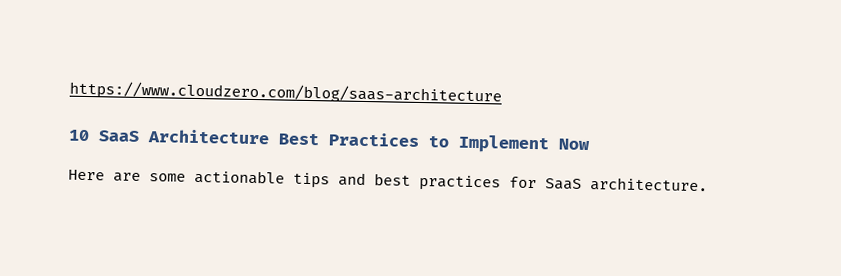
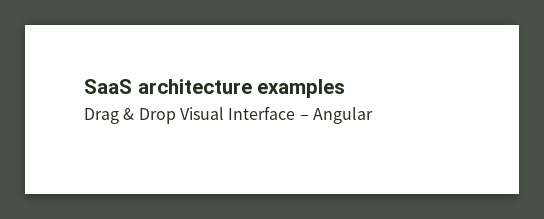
- https://www.cloudzero.com/blog/saas-architecture
- 10 SaaS Architecture Best Practices to Implement Now
- Here are some actionable tips and best practices for SaaS architecture.
+ SaaS architecture examples
+ Drag & Drop Visual Interface – Angular

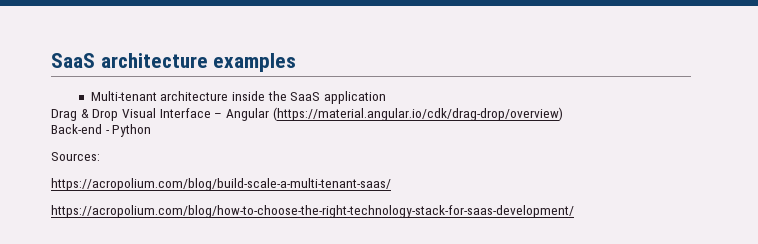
+ Multi-tenant architecture inside the SaaS application
- Drag & Drop Visual Interface – Angular
+ Drag & Drop Visual Interface – Angular (https://material.angular.io/cdk/drag-drop/overview)
+ Back-end - Python
+ Sources:
+ https://acropolium.com/blog/build-scale-a-multi-tenant-saas/
+ https://acropolium.com/blog/how-to-choose-the-right-technology-stack-for-saas-development/

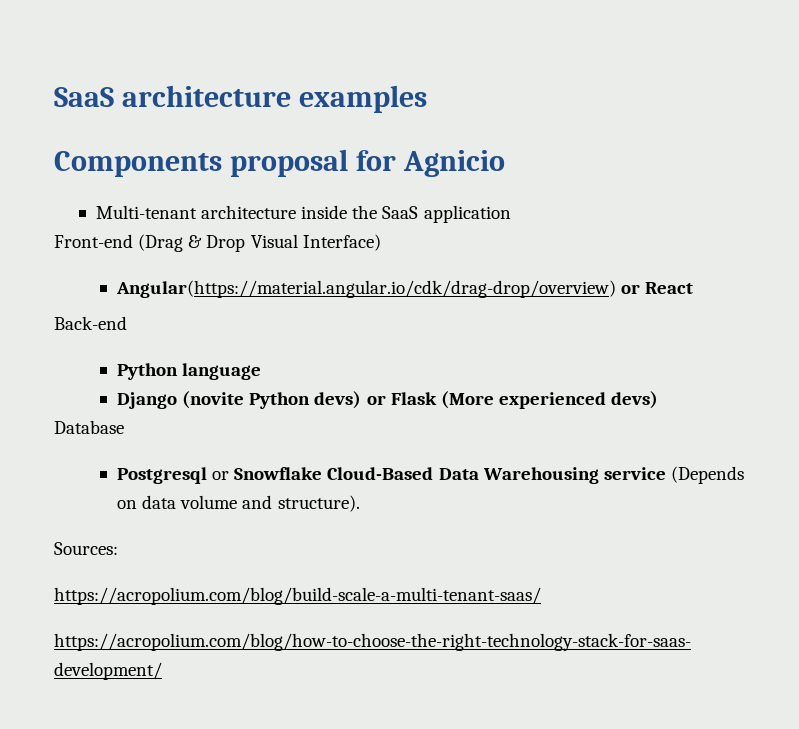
+ Components proposal for Agnicio
- Drag & Drop Visual Interface – Angular (https://material.angular.io/cdk/drag-drop/overview)
+ Front-end (Drag & Drop Visual Interface)
+ Angular(https://material.angular.io/cdk/drag-drop/overview) or React
- Back-end - Python
+ Back-end
+ Python language
+ Django (novite Python devs) or Flask (More experienced devs)
+ Database
+ Postgresql or Snowflake Cloud-Based Data Warehousing service (Depends on data volume and structure).

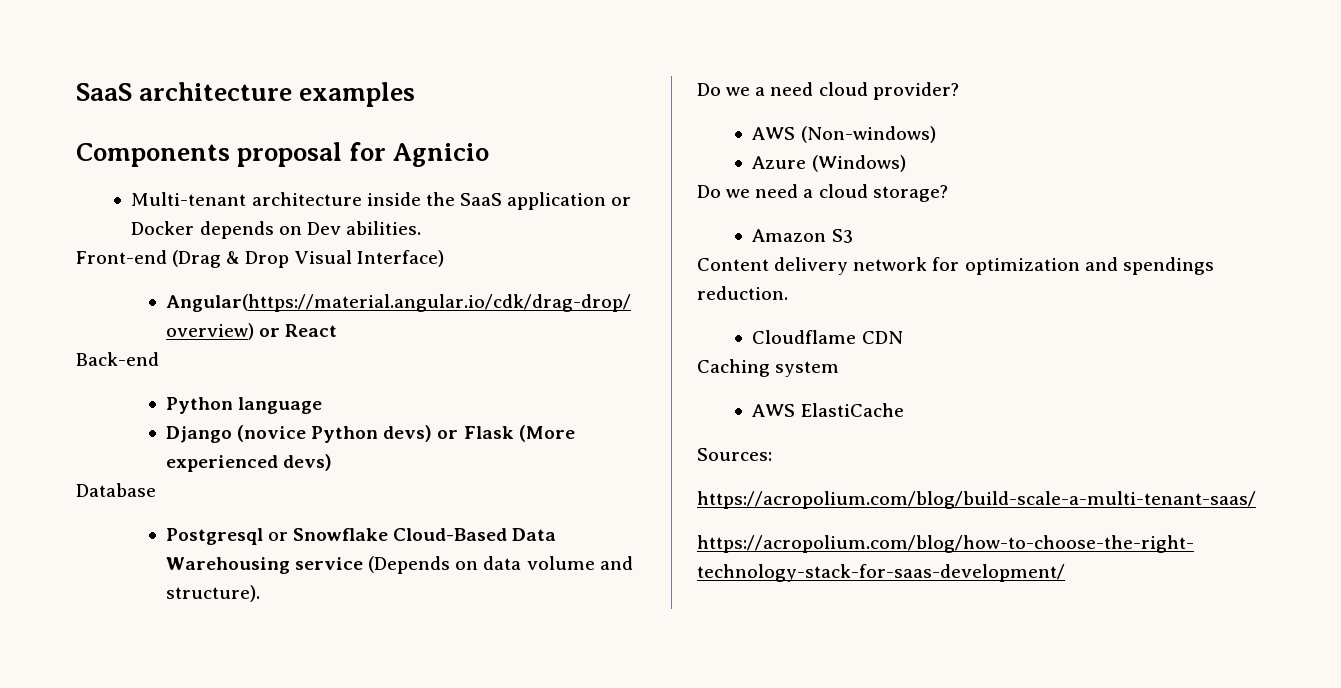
- Multi-tenant architecture inside the SaaS application
+ Multi-tenant architecture inside the SaaS application or Docker depends on Dev abilities.
- Django (novite Python devs) or Flask (More experienced devs)
+ Django (novice Python devs) or Flask (More experienced devs)
+ Do we a need cloud provider?
+ AWS (Non-windows)
+ Azure (Windows)
+ Do we need a cloud storage?
+ Amazon S3
+ Content delivery network for optimization and spendings reduction.
+ Cloudflame CDN
+ Caching system
+ AWS ElastiCache

